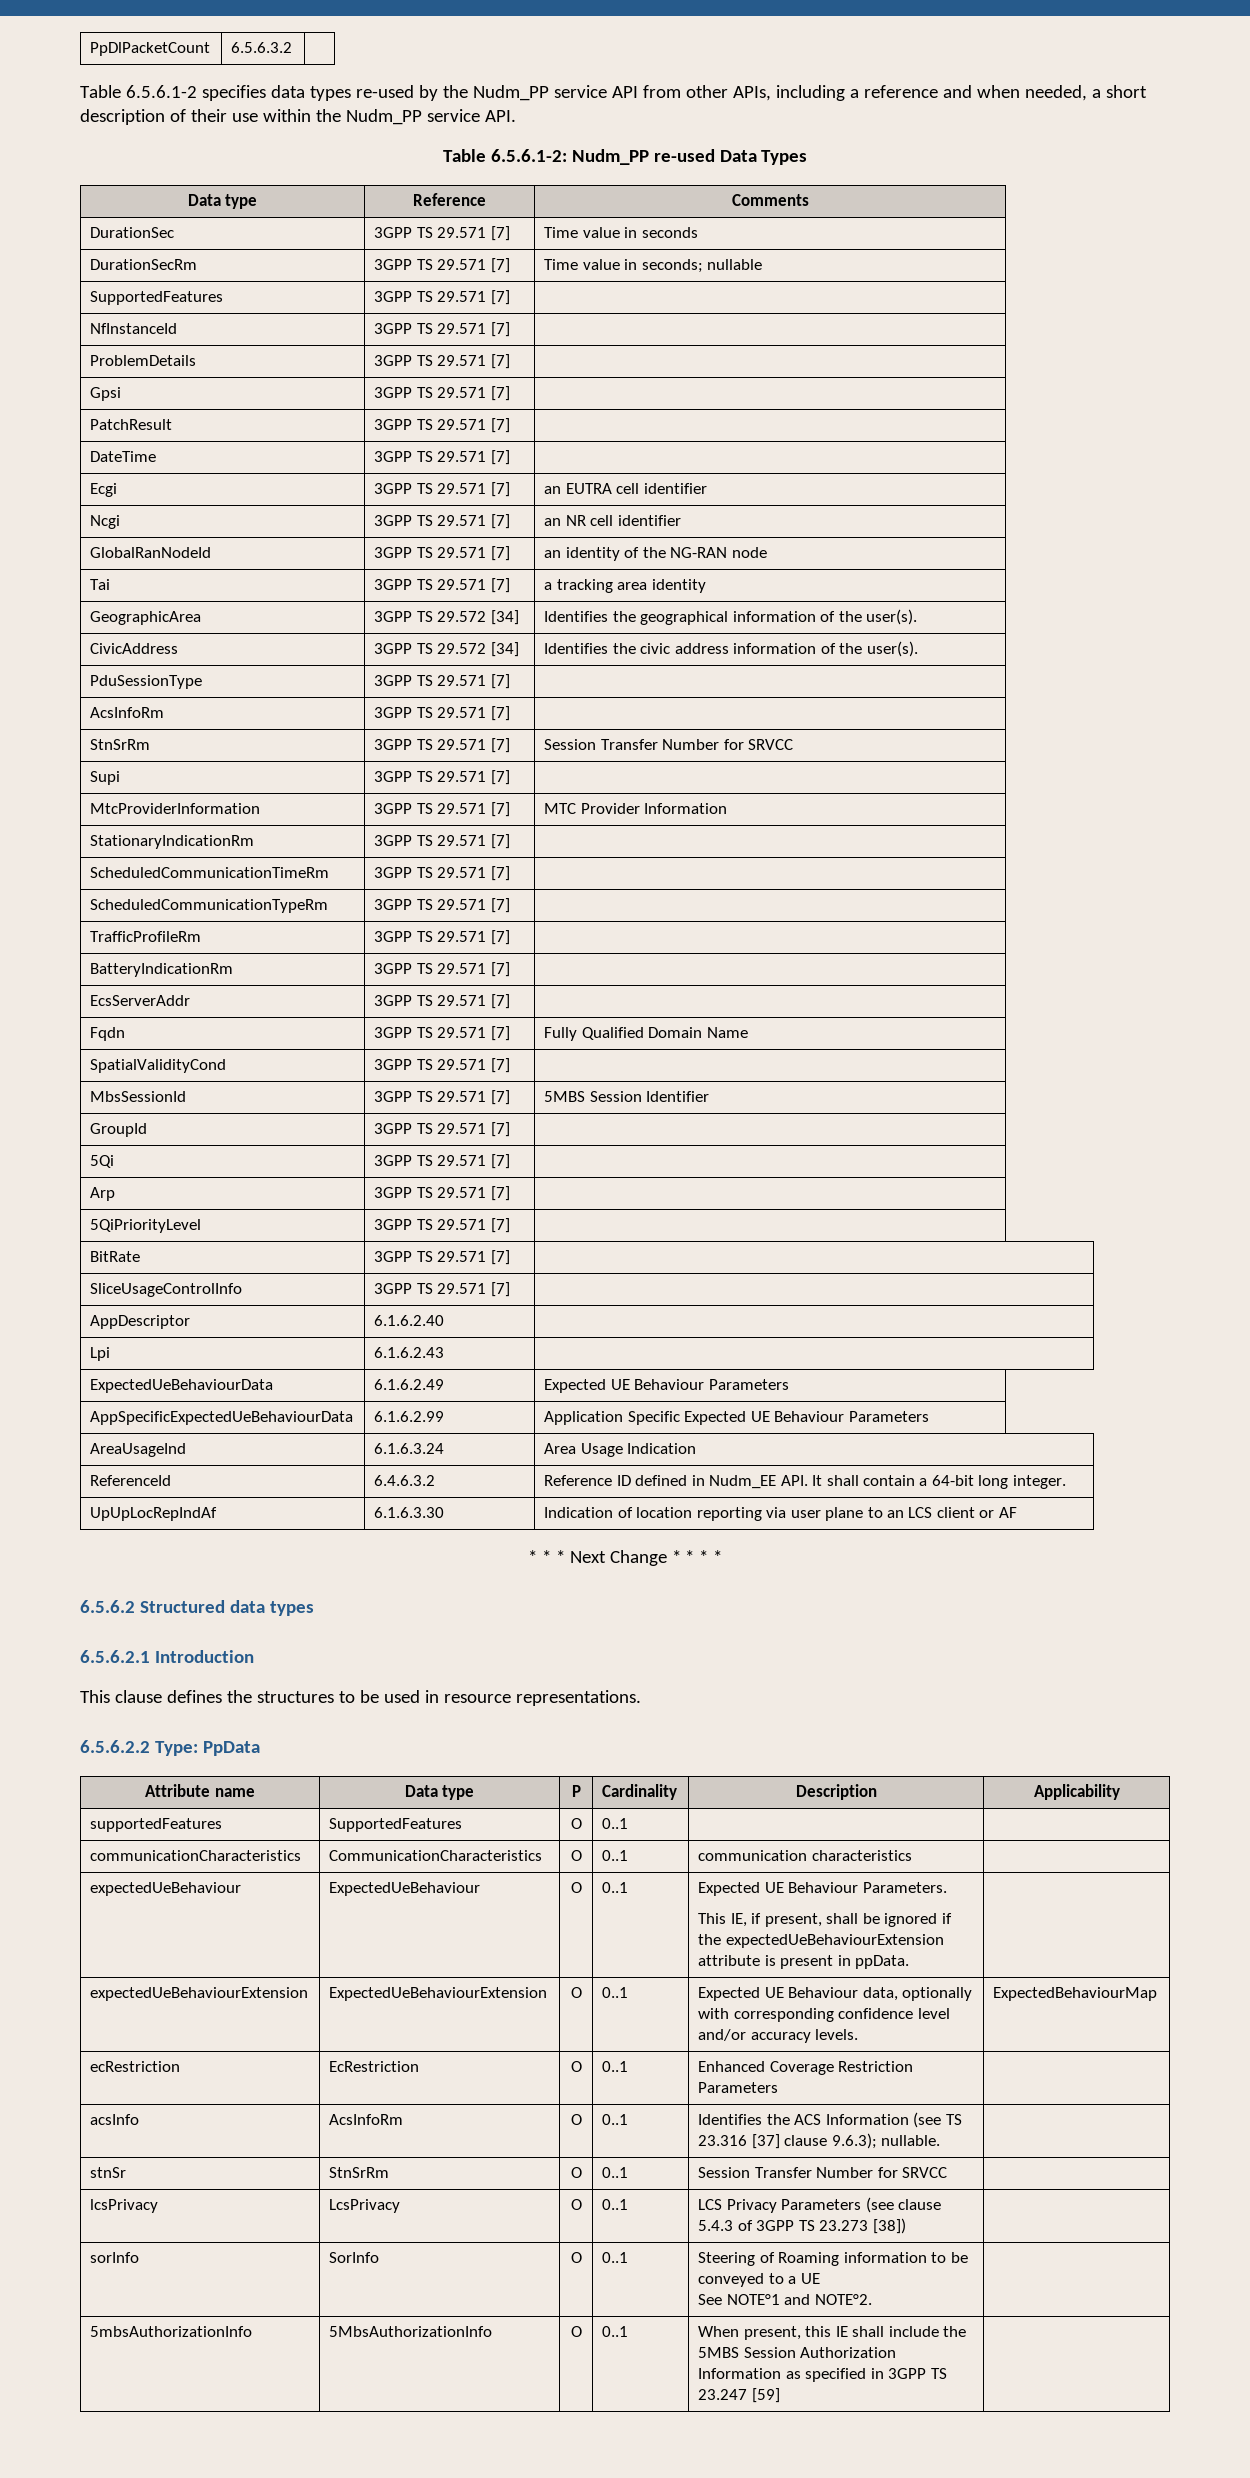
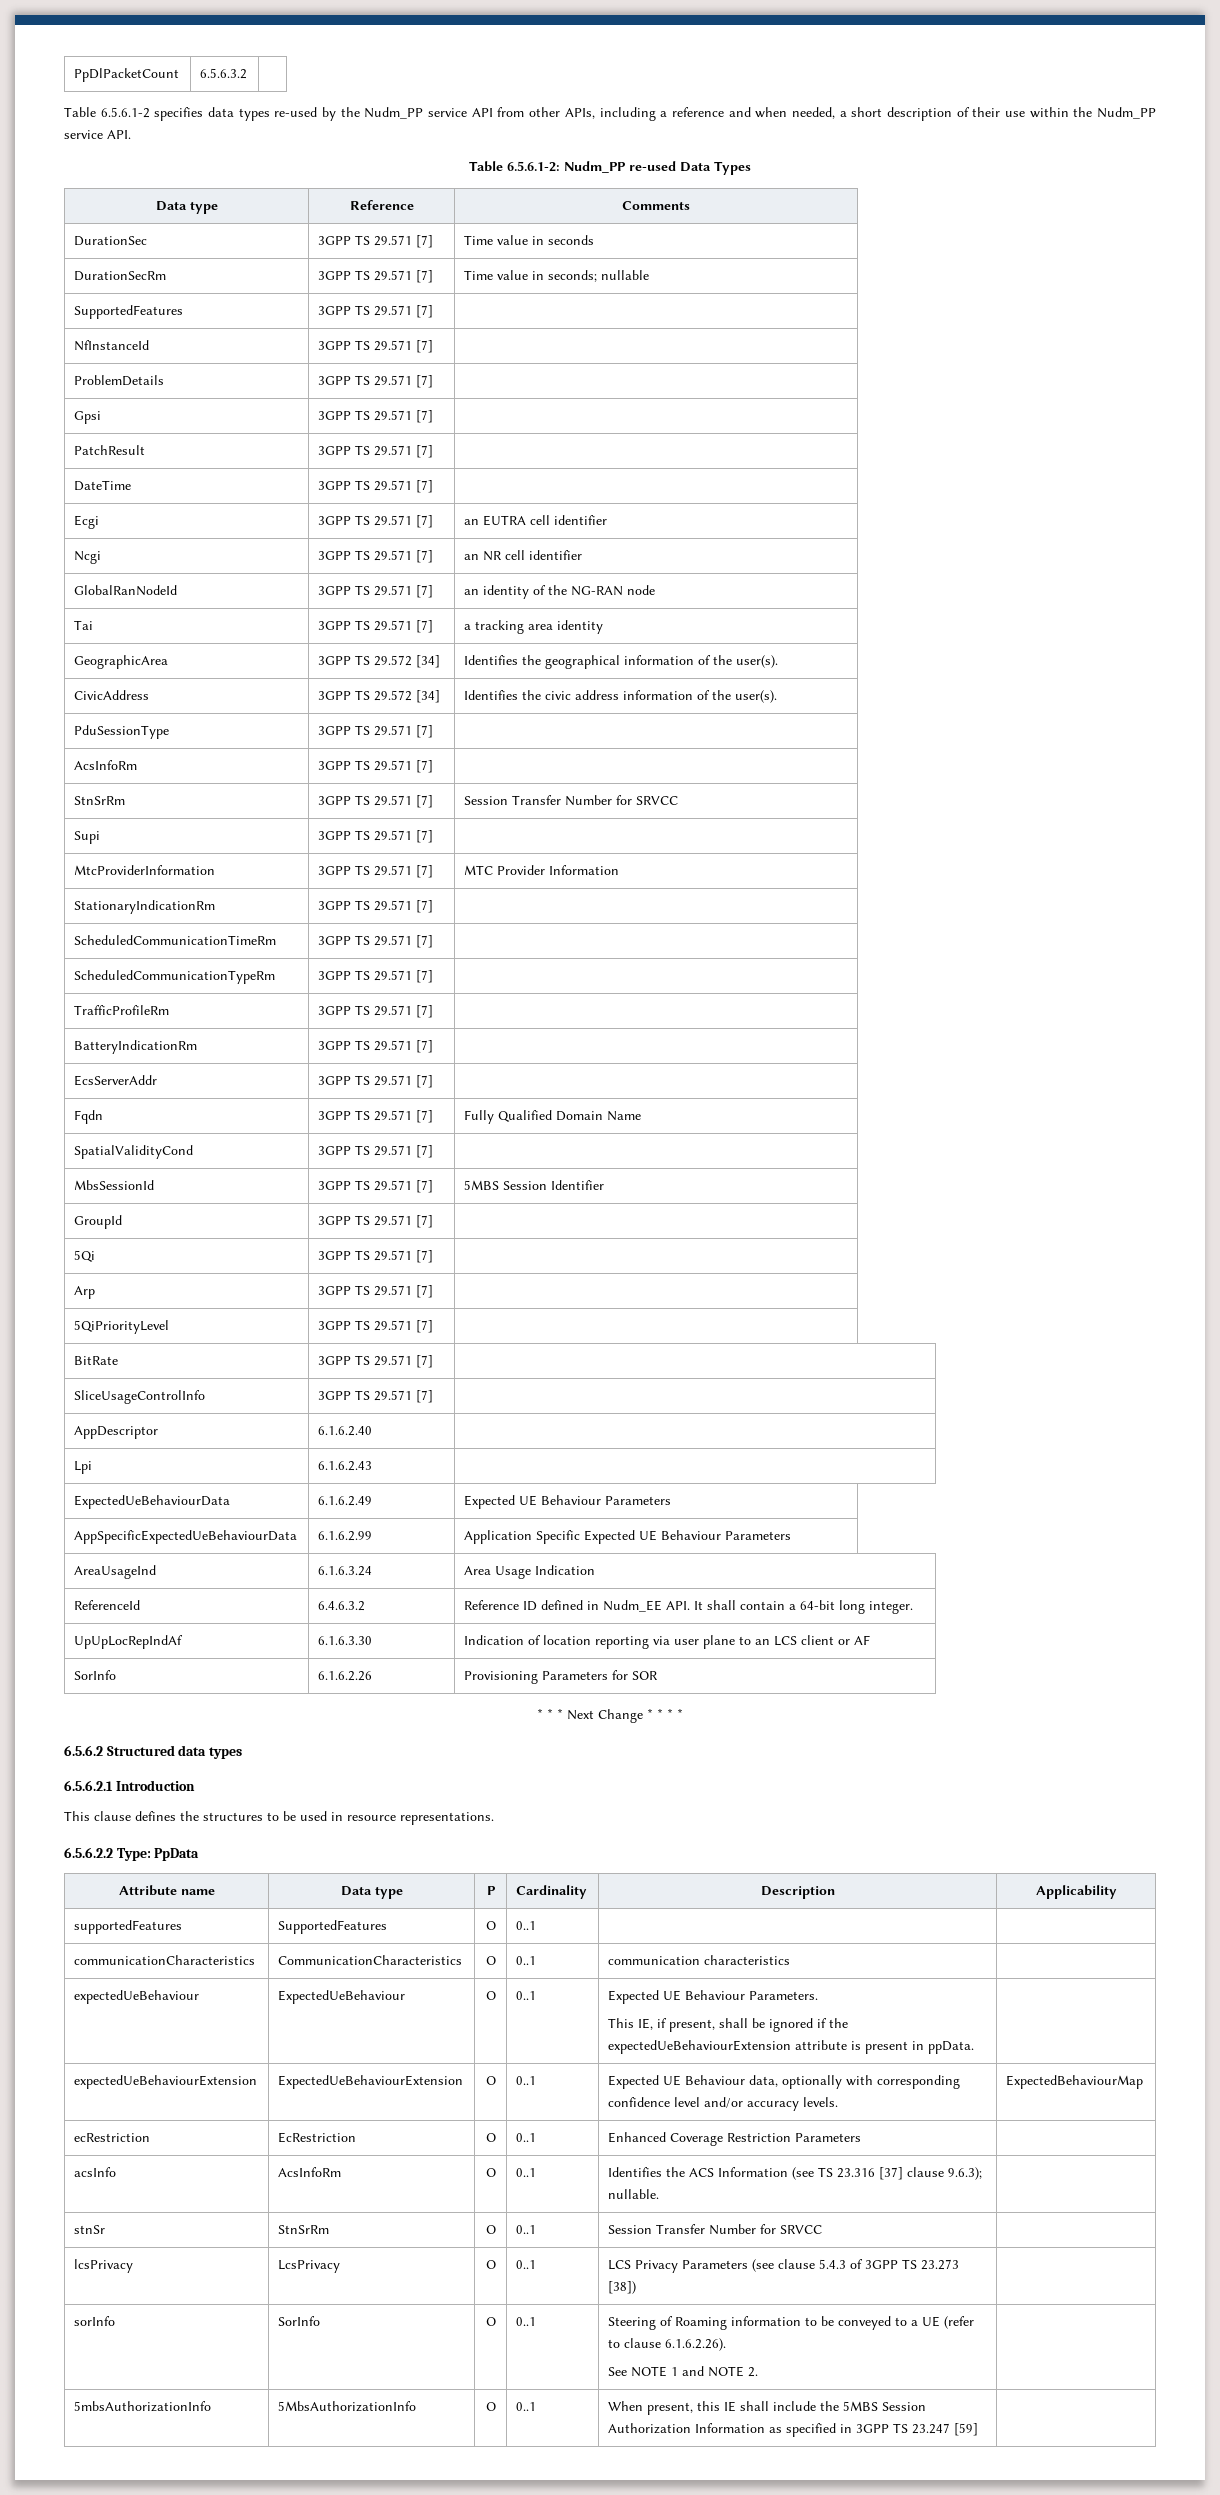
+ SorInfo | 6.1.6.2.26 | Provisioning Parameters for SOR
- sorInfo | SorInfo | O | 0..1 | Steering of Roaming information to be conveyed to a UE
- See NOTE°1 and NOTE°2. |
+ sorInfo | SorInfo | O | 0..1 | Steering of Roaming information to be conveyed to a UE (refer to clause 6.1.6.2.26).
+ See NOTE 1 and NOTE 2. |

